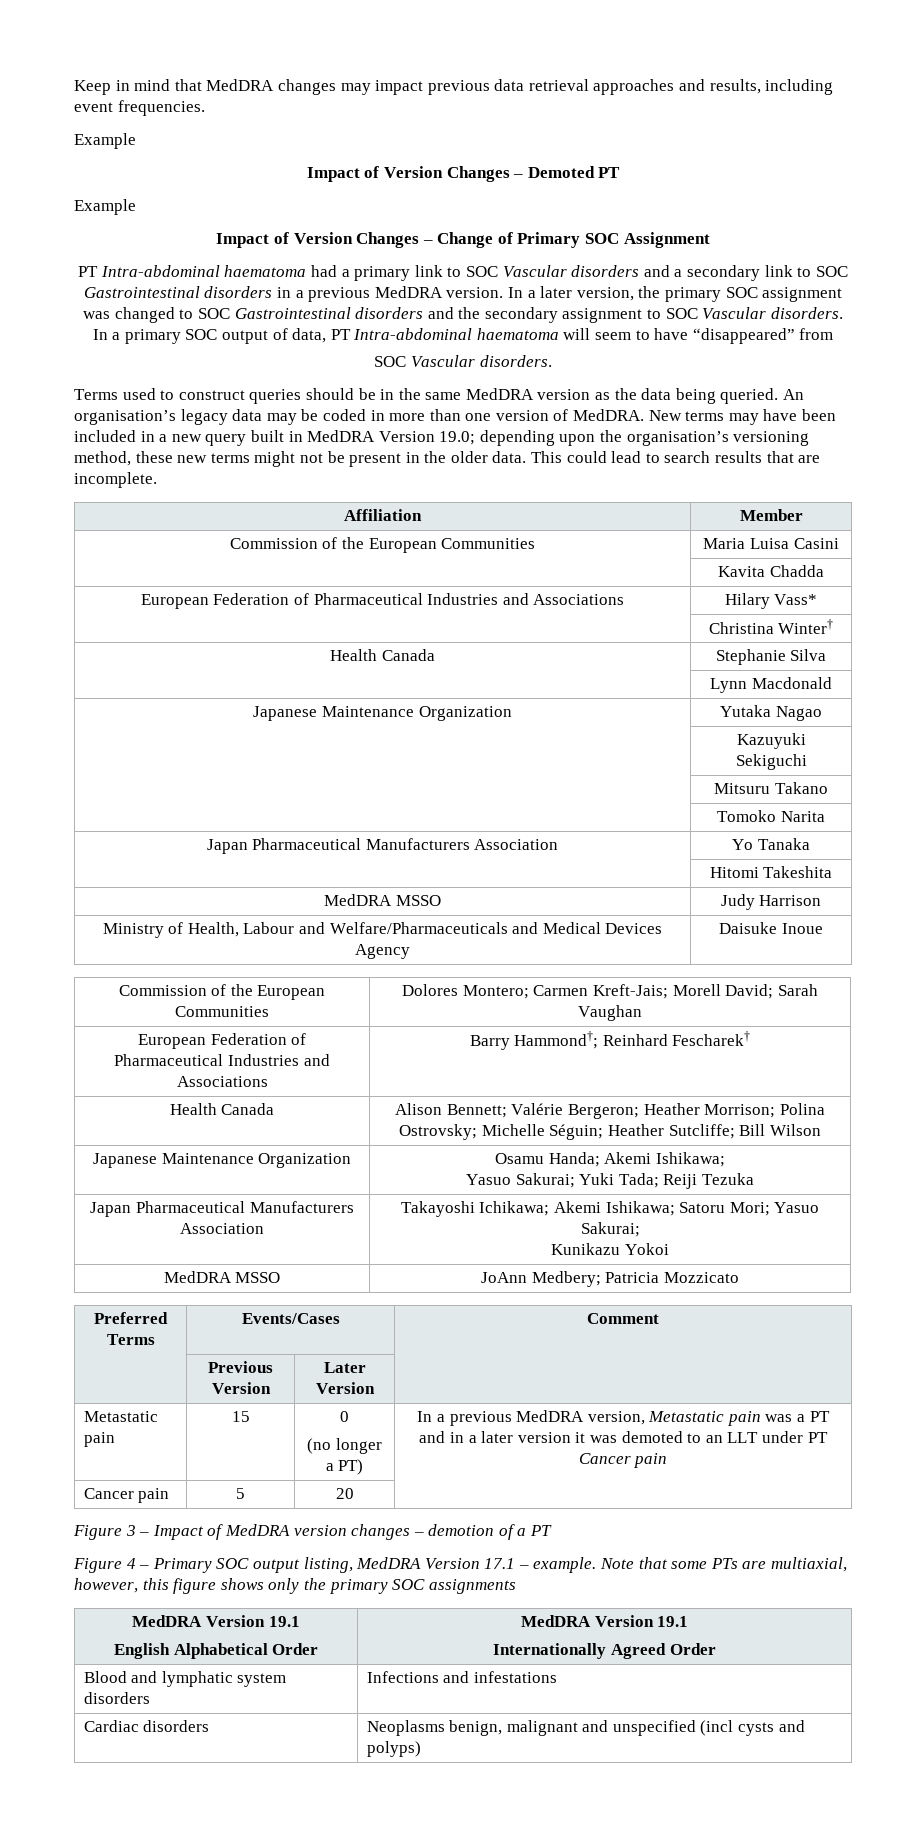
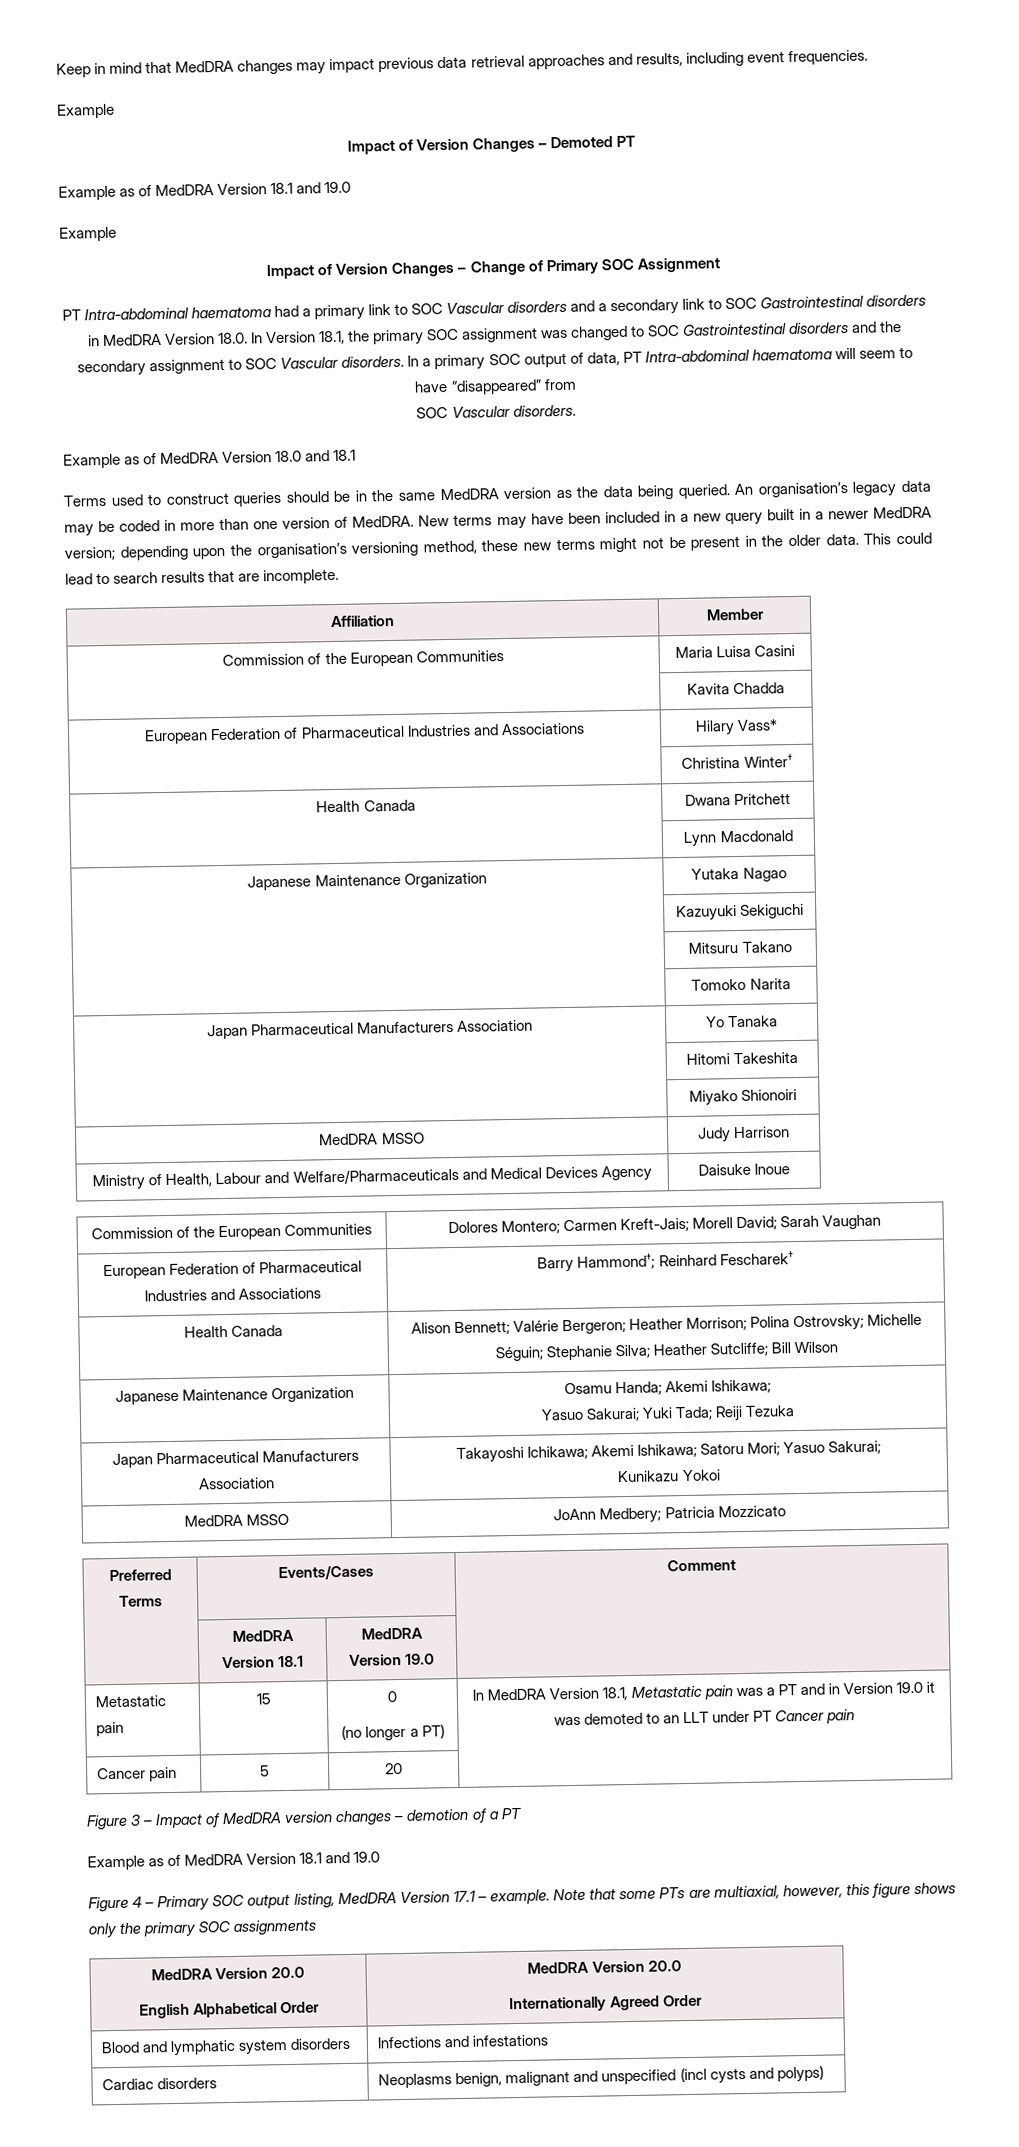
  Impact of Version Changes – Demoted PT
+ Example as of MedDRA Version 18.1 and 19.0
- PT Intra-abdominal haematoma had a primary link to SOC Vascular disorders and a secondary link to SOC Gastrointestinal disorders in a previous MedDRA version. In a later version, the primary SOC assignment was changed to SOC Gastrointestinal disorders and the secondary assignment to SOC Vascular disorders.
+ PT Intra-abdominal haematoma had a primary link to SOC Vascular disorders and a secondary link to SOC Gastrointestinal disorders in MedDRA Version 18.0. In Version 18.1, the primary SOC assignment was changed to SOC Gastrointestinal disorders and the secondary assignment to SOC Vascular disorders.
+ Example as of MedDRA Version 18.0 and 18.1
- New terms may have been included in a new query built in MedDRA Version 19.0; depending upon the organisation’s versioning method, these new terms might not be present in the older data.
+ New terms may have been included in a new query built in a newer MedDRA version; depending upon the organisation’s versioning method, these new terms might not be present in the older data.
- Health Canada | Stephanie Silva
+ Health Canada | Dwana Pritchett
+ | Miyako Shionoiri
- Health Canada | Alison Bennett; Valérie Bergeron; Heather Morrison; Polina Ostrovsky; Michelle Séguin; Heather Sutcliffe; Bill Wilson
+ Health Canada | Alison Bennett; Valérie Bergeron; Heather Morrison; Polina Ostrovsky; Michelle Séguin; Stephanie Silva; Heather Sutcliffe; Bill Wilson
- | Previous Version | Later Version |
+ | MedDRA Version 18.1 | MedDRA Version 19.0 |
  Metastatic pain | 15 | 0
- (no longer a PT) | In a previous MedDRA version, Metastatic pain was a PT and in a later version it was demoted to an LLT under PT Cancer pain
+ (no longer a PT) | In MedDRA Version 18.1, Metastatic pain was a PT and in Version 19.0 it was demoted to an LLT under PT Cancer pain
  Figure 3 – Impact of MedDRA version changes – demotion of a PT
+ Example as of MedDRA Version 18.1 and 19.0
  Note that some PTs are multiaxial, however, this figure shows only the primary SOC assignments
- MedDRA Version 19.1
- English Alphabetical Order | MedDRA Version 19.1
+ MedDRA Version 20.0
+ English Alphabetical Order | MedDRA Version 20.0

